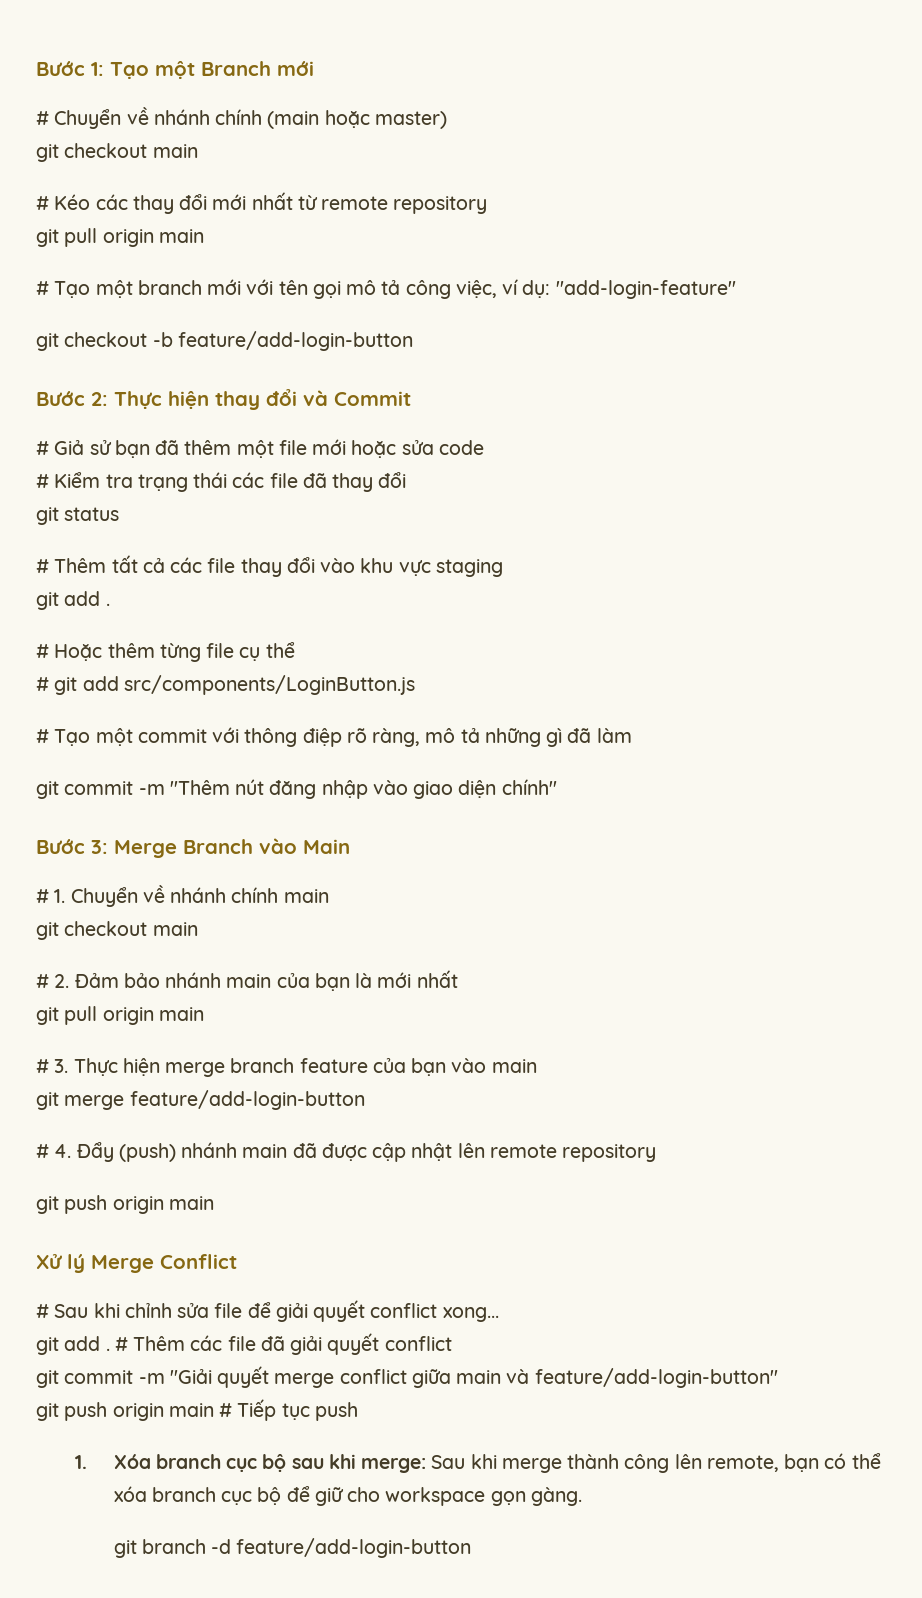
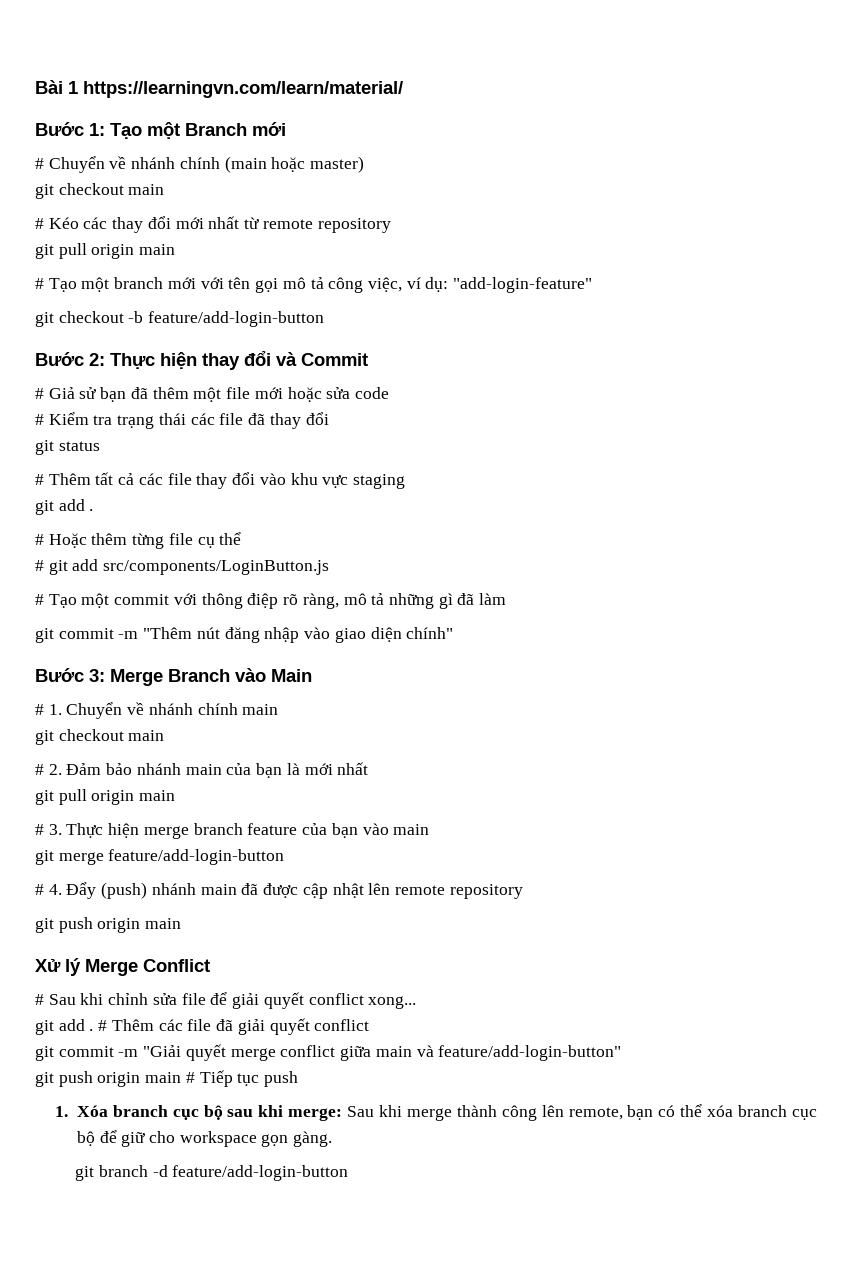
+ Bài 1 https://learningvn.com/learn/material/

